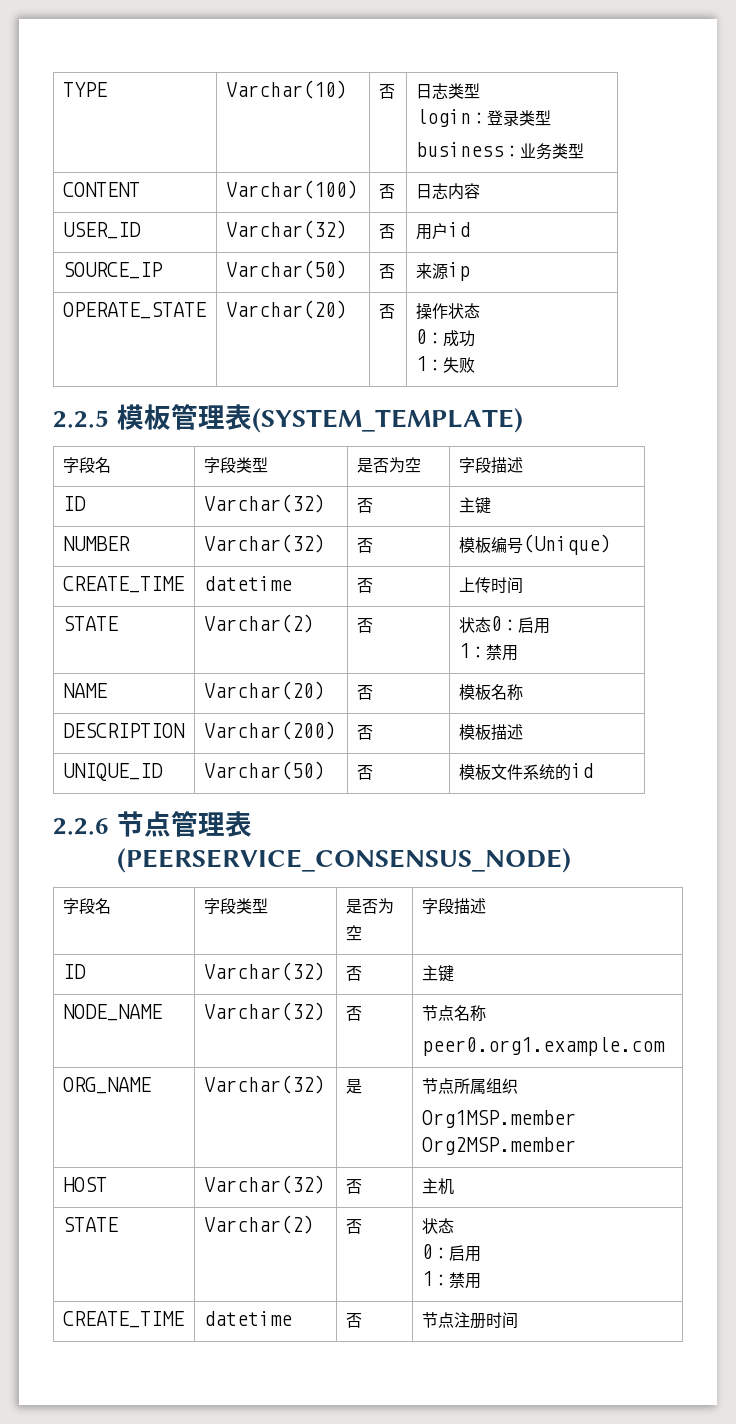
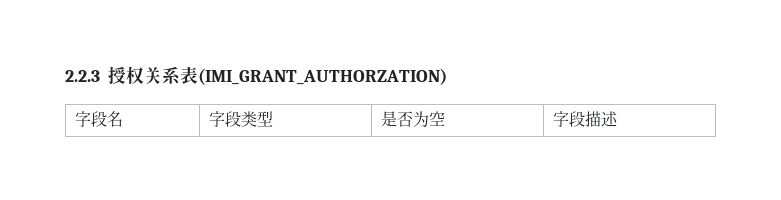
- TYPE | Varchar(10) | 否 | 日志类型
- login：登录类型
- business：业务类型
- CONTENT | Varchar(100) | 否 | 日志内容
- USER_ID | Varchar(32) | 否 | 用户id
- SOURCE_IP | Varchar(50) | 否 | 来源ip
- OPERATE_STATE | Varchar(20) | 否 | 操作状态
- 0：成功
- 1：失败
- 2.2.5模板管理表(SYSTEM_TEMPLATE)
+ 2.2.3授权关系表(IMI_GRANT_AUTHORZATION)
  字段名 | 字段类型 | 是否为空 | 字段描述
- ID | Varchar(32) | 否 | 主键
- NUMBER | Varchar(32) | 否 | 模板编号(Unique)
- CREATE_TIME | datetime | 否 | 上传时间
- STATE | Varchar(2) | 否 | 状态0：启用
- 1：禁用
- NAME | Varchar(20) | 否 | 模板名称
- DESCRIPTION | Varchar(200) | 否 | 模板描述
- UNIQUE_ID | Varchar(50) | 否 | 模板文件系统的id
- 2.2.6节点管理表(PEERSERVICE_CONSENSUS_NODE)
- 字段名 | 字段类型 | 是否为空 | 字段描述
- ID | Varchar(32) | 否 | 主键
- NODE_NAME | Varchar(32) | 否 | 节点名称
- peer0.org1.example.com
- ORG_NAME | Varchar(32) | 是 | 节点所属组织
- Org1MSP.member Org2MSP.member
- HOST | Varchar(32) | 否 | 主机
- STATE | Varchar(2) | 否 | 状态
- 0：启用
- 1：禁用
- CREATE_TIME | datetime | 否 | 节点注册时间

